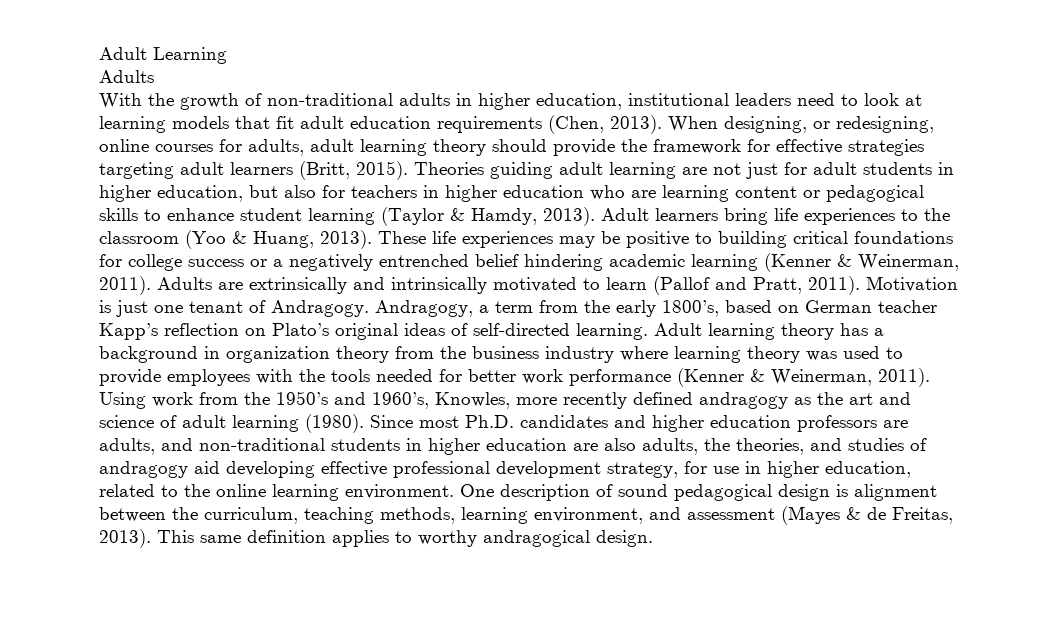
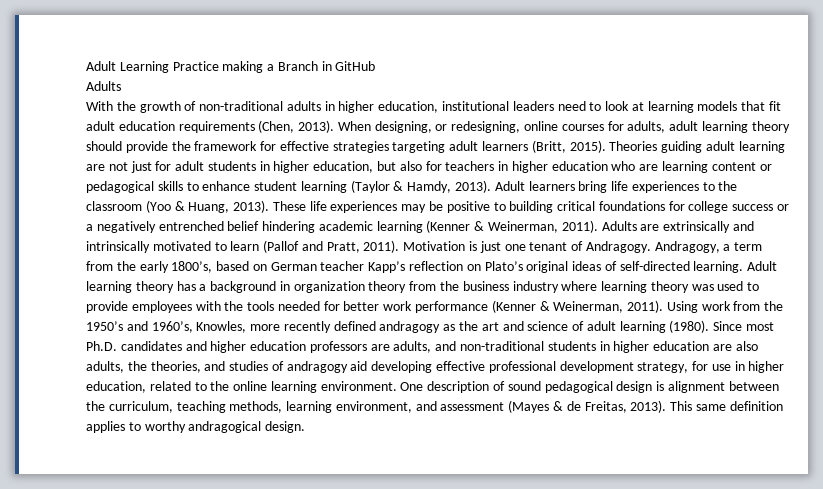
- Adult Learning
+ Adult Learning Practice making a Branch in GitHub

